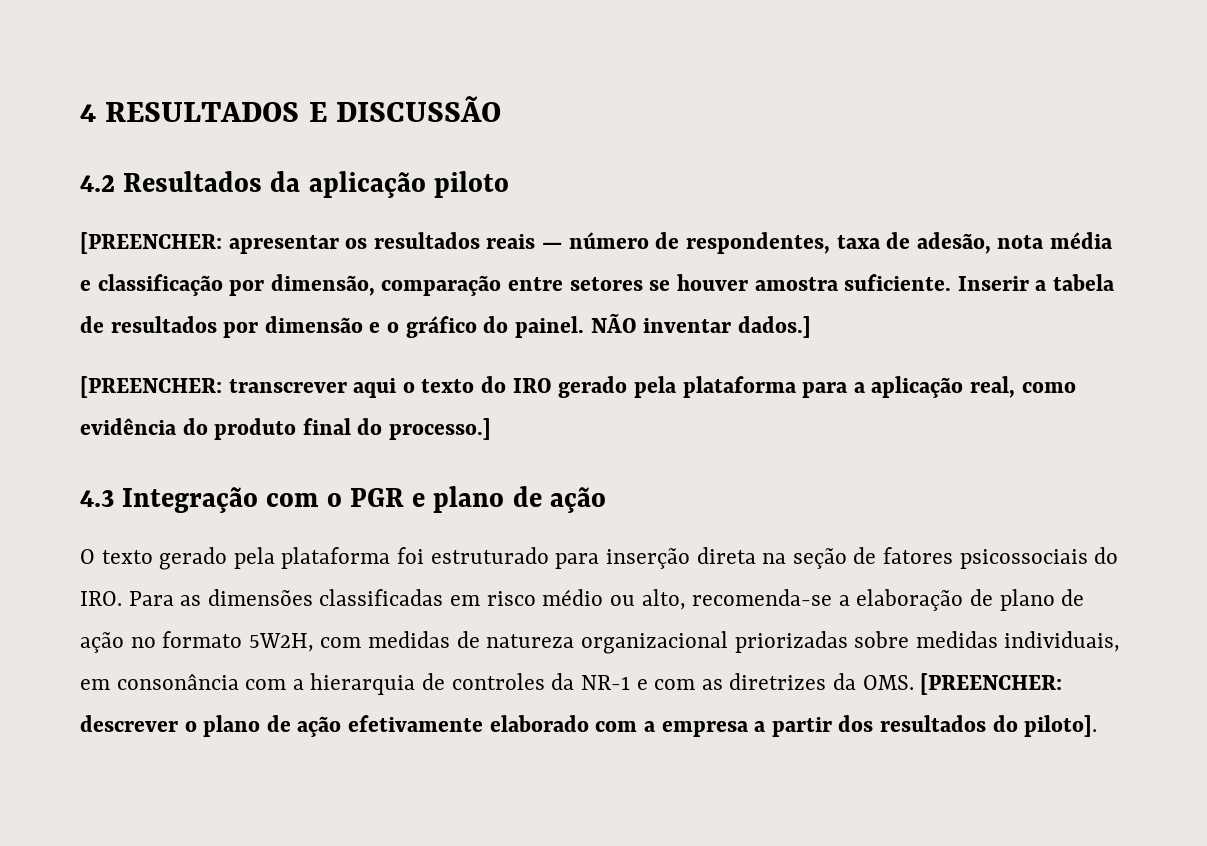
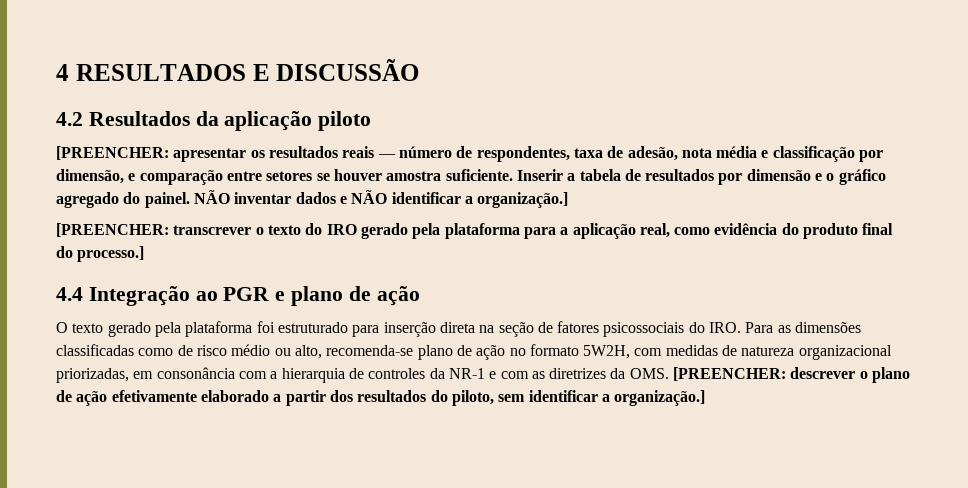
- [PREENCHER: apresentar os resultados reais — número de respondentes, taxa de adesão, nota média e classificação por dimensão, comparação entre setores se houver amostra suficiente.
+ [PREENCHER: apresentar os resultados reais — número de respondentes, taxa de adesão, nota média e classificação por dimensão, e comparação entre setores se houver amostra suficiente.
- Inserir a tabela de resultados por dimensão e o gráfico do painel.
+ Inserir a tabela de resultados por dimensão e o gráfico agregado do painel.
- NÃO inventar dados.]
+ NÃO inventar dados e NÃO identificar a organização.]
- [PREENCHER: transcrever aqui o texto do IRO gerado pela plataforma para a aplicação real, como evidência do produto final do processo.]
+ [PREENCHER: transcrever o texto do IRO gerado pela plataforma para a aplicação real, como evidência do produto final do processo.]
- 4.3 Integração com o PGR e plano de ação
+ 4.4 Integração ao PGR e plano de ação
- O texto gerado pela plataforma foi estruturado para inserção direta na seção de fatores psicossociais do IRO. Para as dimensões classificadas em risco médio ou alto, recomenda-se a elaboração de plano de ação no formato 5W2H, com medidas de natureza organizacional priorizadas sobre medidas individuais, em consonância com a hierarquia de controles da NR-1 e com as diretrizes da OMS. [PREENCHER:
+ O texto gerado pela plataforma foi estruturado para inserção direta na seção de fatores psicossociais do IRO. Para as dimensões classificadas como de risco médio ou alto, recomenda-se plano de ação no formato 5W2H, com medidas de natureza organizacional priorizadas, em consonância com a hierarquia de controles da NR-1 e com as diretrizes da OMS. [PREENCHER:
- descrever o plano de ação efetivamente elaborado com a empresa a partir dos resultados do piloto].
+ descrever o plano de ação efetivamente elaborado a partir dos resultados do piloto, sem identificar a organização.]

